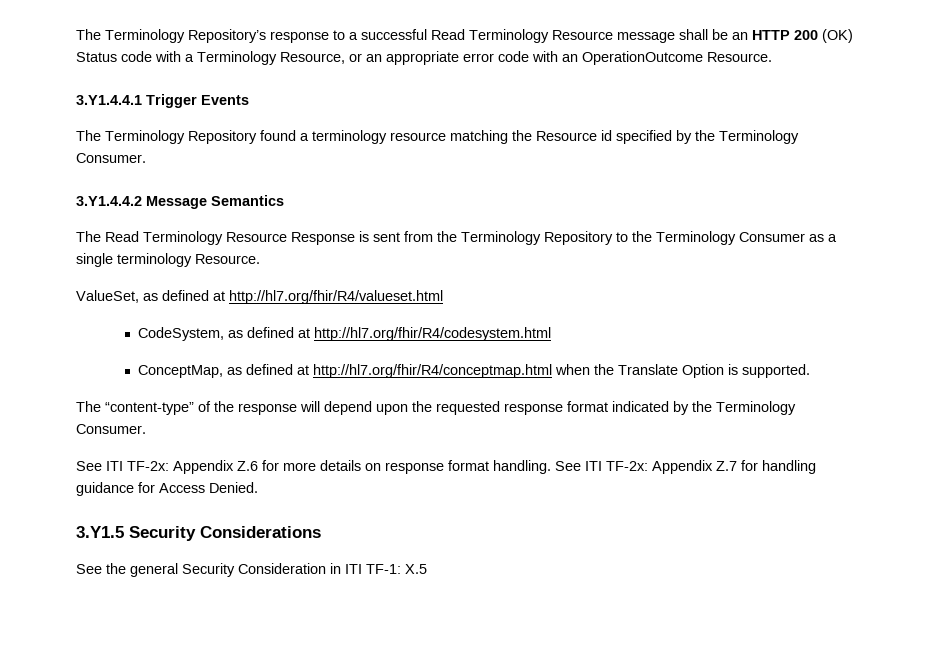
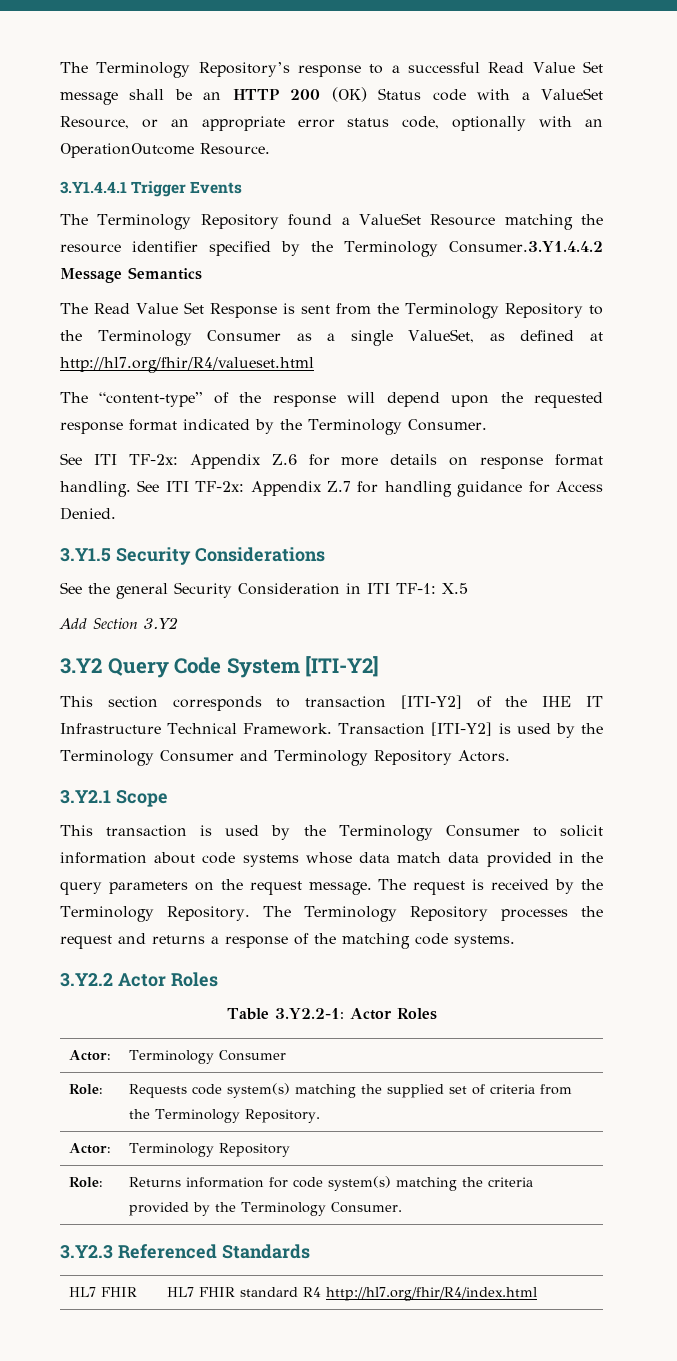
- The Terminology Repository’s response to a successful Read Terminology Resource message shall be an HTTP 200 (OK) Status code with a Terminology Resource, or an appropriate error code with an OperationOutcome Resource.
+ The Terminology Repository’s response to a successful Read Value Set message shall be an HTTP 200 (OK) Status code with a ValueSet Resource, or an appropriate error status code, optionally with an OperationOutcome Resource.
- The Terminology Repository found a terminology resource matching the Resource id specified by the Terminology Consumer.
- 3.Y1.4.4.2 Message Semantics
+ The Terminology Repository found a ValueSet Resource matching the resource identifier specified by the Terminology Consumer.3.Y1.4.4.2 Message Semantics
- The Read Terminology Resource Response is sent from the Terminology Repository to the Terminology Consumer as a single terminology Resource.
- ValueSet, as defined at http://hl7.org/fhir/R4/valueset.html
+ The Read Value Set Response is sent from the Terminology Repository to the Terminology Consumer as a single ValueSet, as defined at http://hl7.org/fhir/R4/valueset.html
- CodeSystem, as defined at http://hl7.org/fhir/R4/codesystem.html
- ConceptMap, as defined at http://hl7.org/fhir/R4/conceptmap.html when the Translate Option is supported.
+ Add Section 3.Y2
+ 3.Y2 Query Code System [ITI-Y2]
+ This section corresponds to transaction [ITI-Y2] of the IHE IT Infrastructure Technical Framework. Transaction [ITI-Y2] is used by the Terminology Consumer and Terminology Repository Actors.
+ 3.Y2.1 Scope
+ This transaction is used by the Terminology Consumer to solicit information about code systems whose data match data provided in the query parameters on the request message. The request is received by the Terminology Repository. The Terminology Repository processes the request and returns a response of the matching code systems.
+ 3.Y2.2 Actor Roles
+ Table 3.Y2.2-1: Actor Roles
+ Actor: | Terminology Consumer
+ Role: | Requests code system(s) matching the supplied set of criteria from the Terminology Repository.
+ Actor: | Terminology Repository
+ Role: | Returns information for code system(s) matching the criteria provided by the Terminology Consumer.
+ 3.Y2.3 Referenced Standards
+ HL7 FHIR | HL7 FHIR standard R4 http://hl7.org/fhir/R4/index.html

